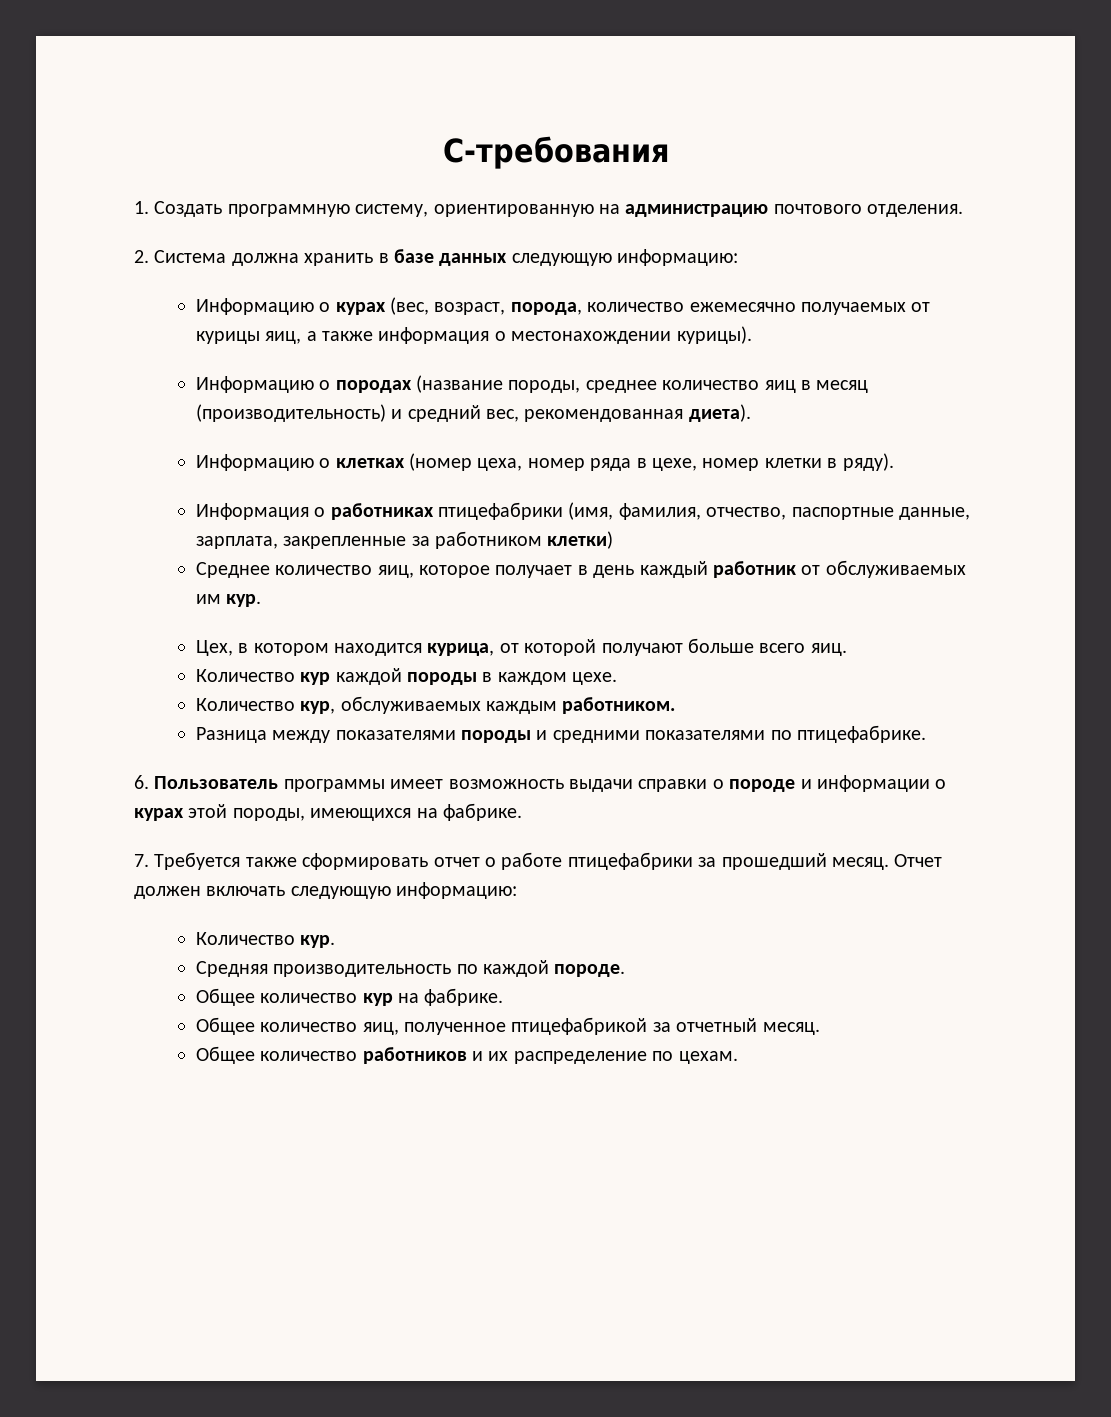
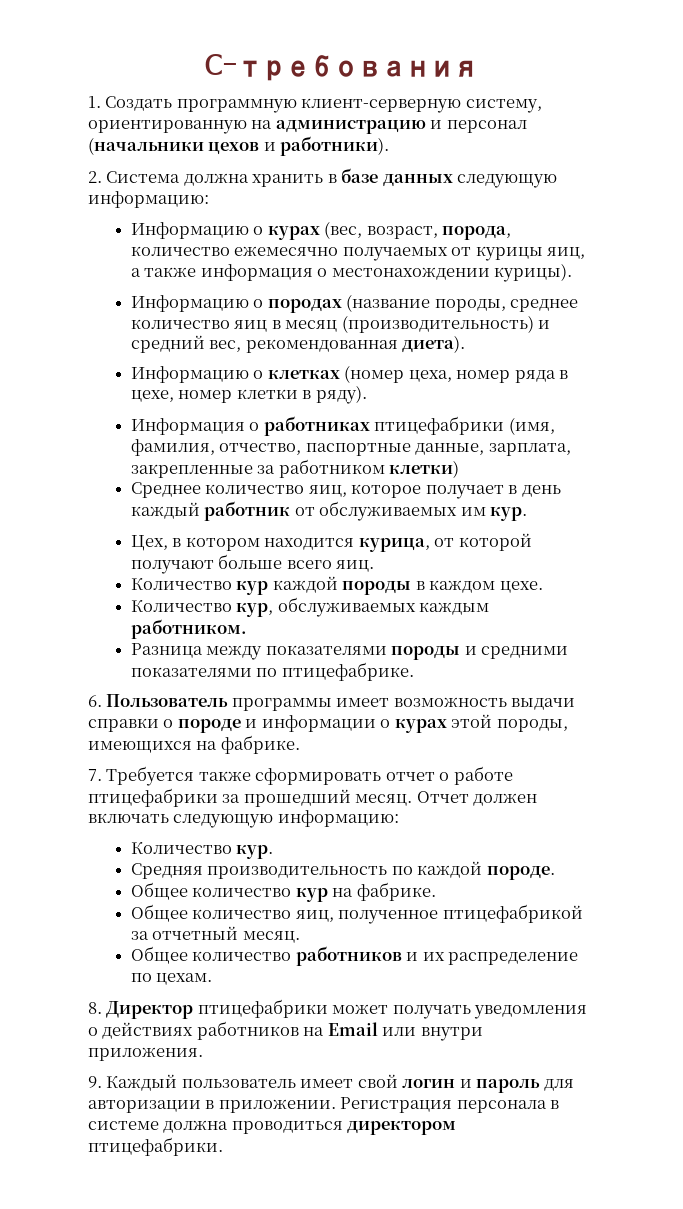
- 1. Создать программную систему, ориентированную на администрацию почтового отделения.
+ 1. Создать программную клиент-серверную систему, ориентированную на администрацию и персонал (начальники цехов и работники).
+ 8. Директор птицефабрики может получать уведомления о действиях работников на Email или внутри приложения.
+ 9. Каждый пользователь имеет свой логин и пароль для авторизации в приложении. Регистрация персонала в системе должна проводиться директором птицефабрики.

